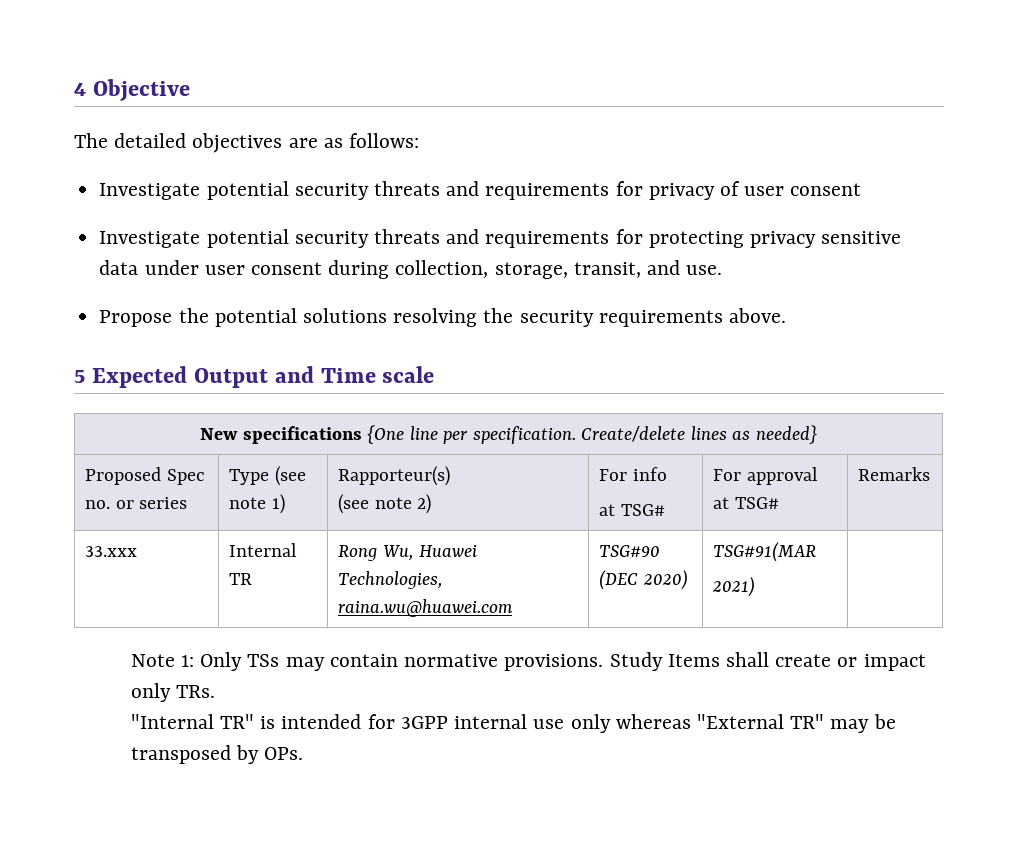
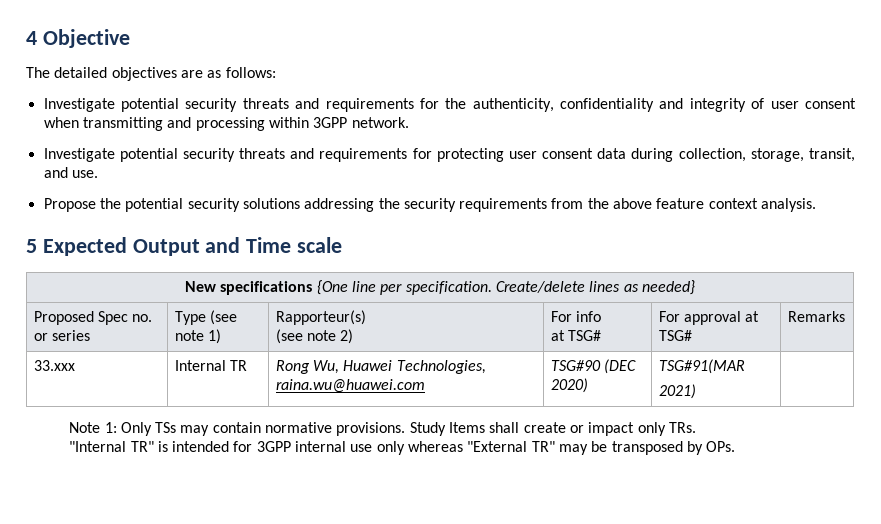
- Investigate potential security threats and requirements for privacy of user consent
+ Investigate potential security threats and requirements for the authenticity, confidentiality and integrity of user consent when transmitting and processing within 3GPP network.
- Investigate potential security threats and requirements for protecting privacy sensitive data under user consent during collection, storage, transit, and use.
+ Investigate potential security threats and requirements for protecting user consent data during collection, storage, transit, and use.
- Propose the potential solutions resolving the security requirements above.
+ Propose the potential security solutions addressing the security requirements from the above feature context analysis.

